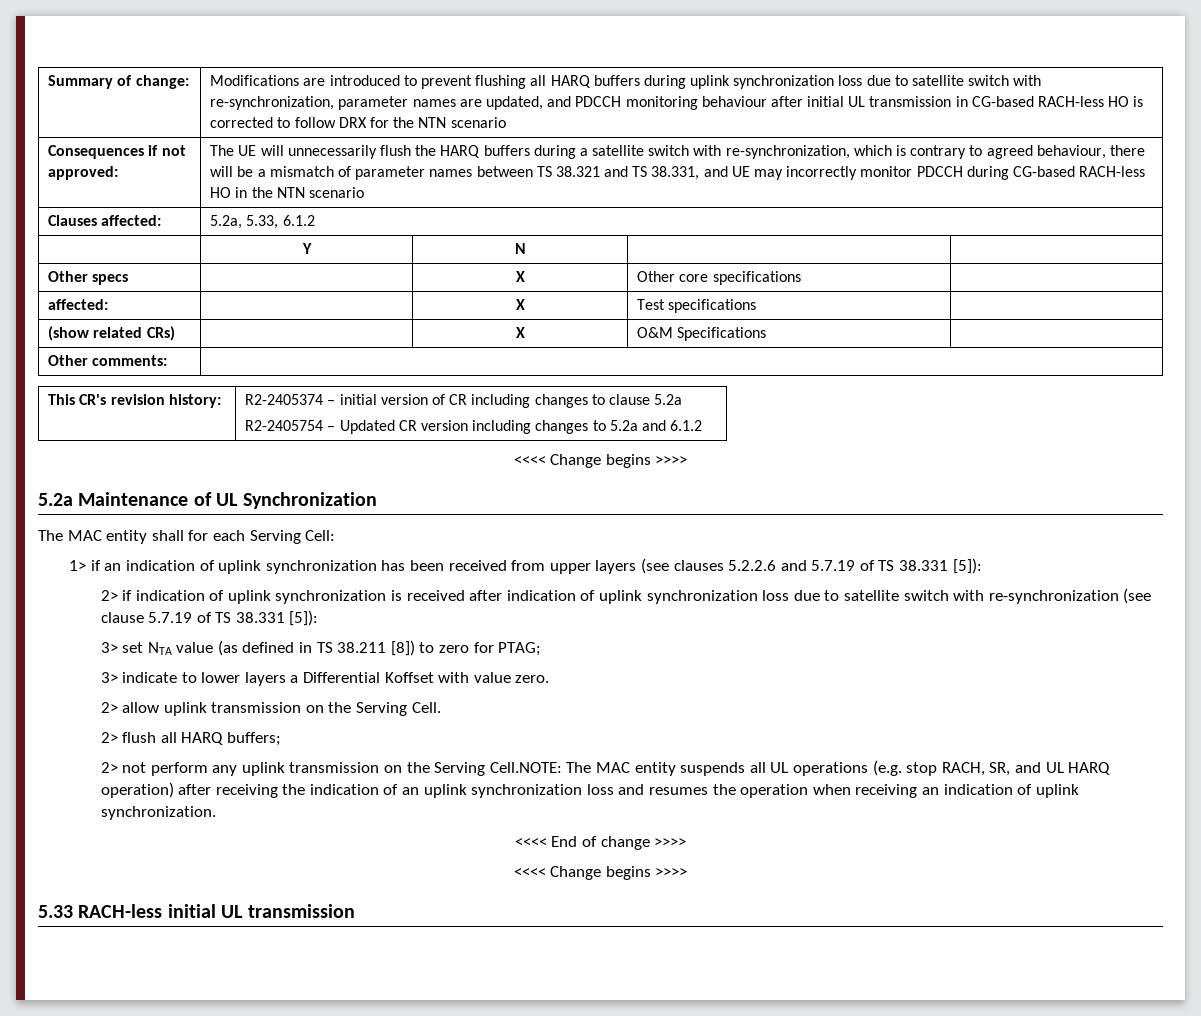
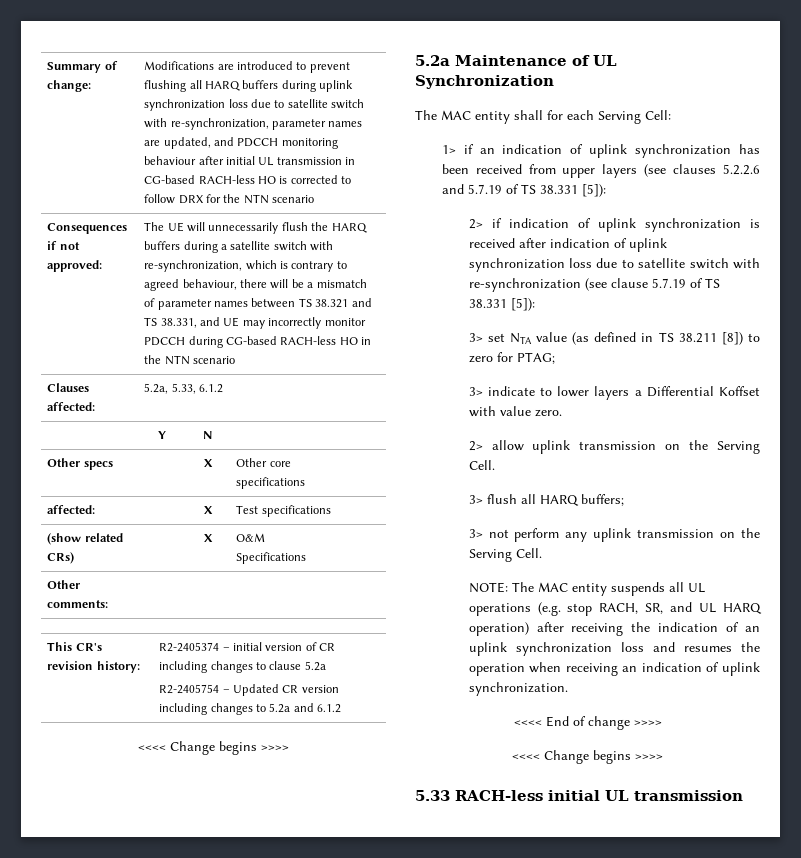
- 2> flush all HARQ buffers;
+ 3> flush all HARQ buffers;
- 2> not perform any uplink transmission on the Serving Cell.NOTE: The MAC entity suspends all UL operations (e.g. stop RACH, SR, and UL HARQ operation) after receiving the indication of an uplink synchronization loss and resumes the operation when receiving an indication of uplink synchronization.
+ 3> not perform any uplink transmission on the Serving Cell.
+ NOTE: The MAC entity suspends all UL operations (e.g. stop RACH, SR, and UL HARQ operation) after receiving the indication of an uplink synchronization loss and resumes the operation when receiving an indication of uplink synchronization.

